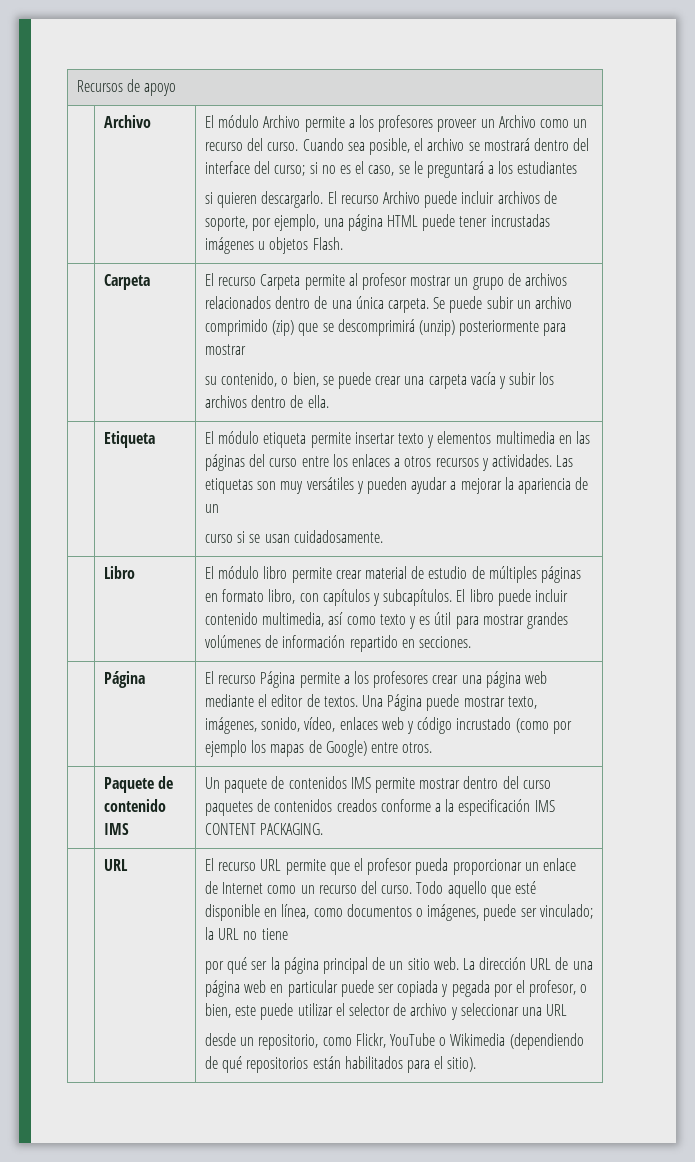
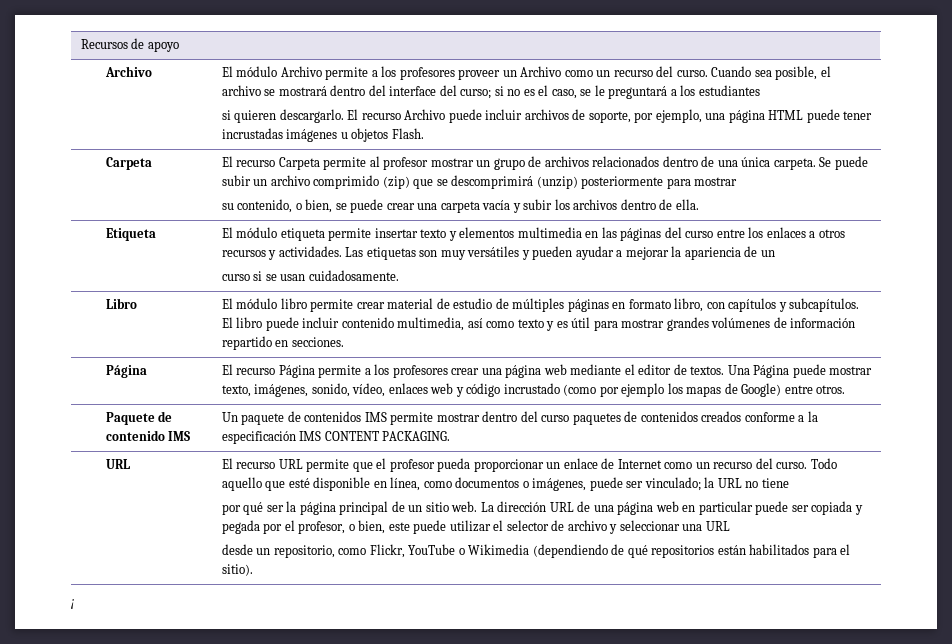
+ ¡

